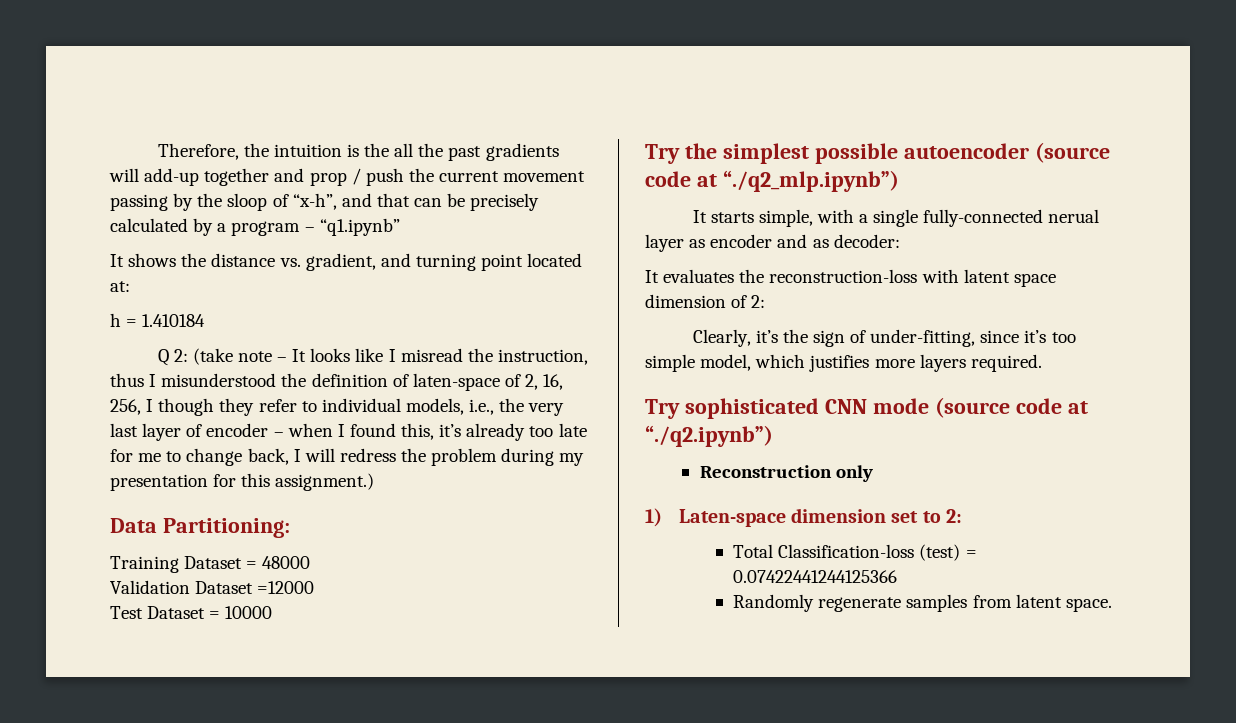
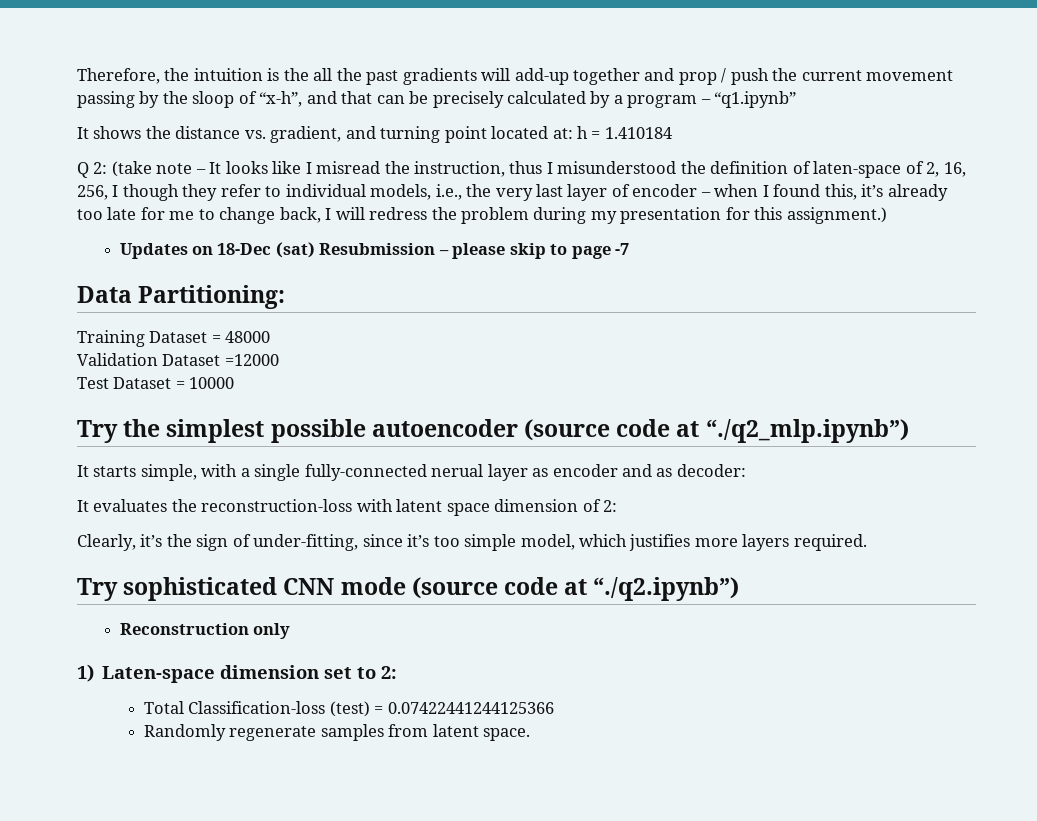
- It shows the distance vs. gradient, and turning point located at:
- h = 1.410184
+ It shows the distance vs. gradient, and turning point located at: h = 1.410184
+ Updates on 18-Dec (sat) Resubmission – please skip to page -7

